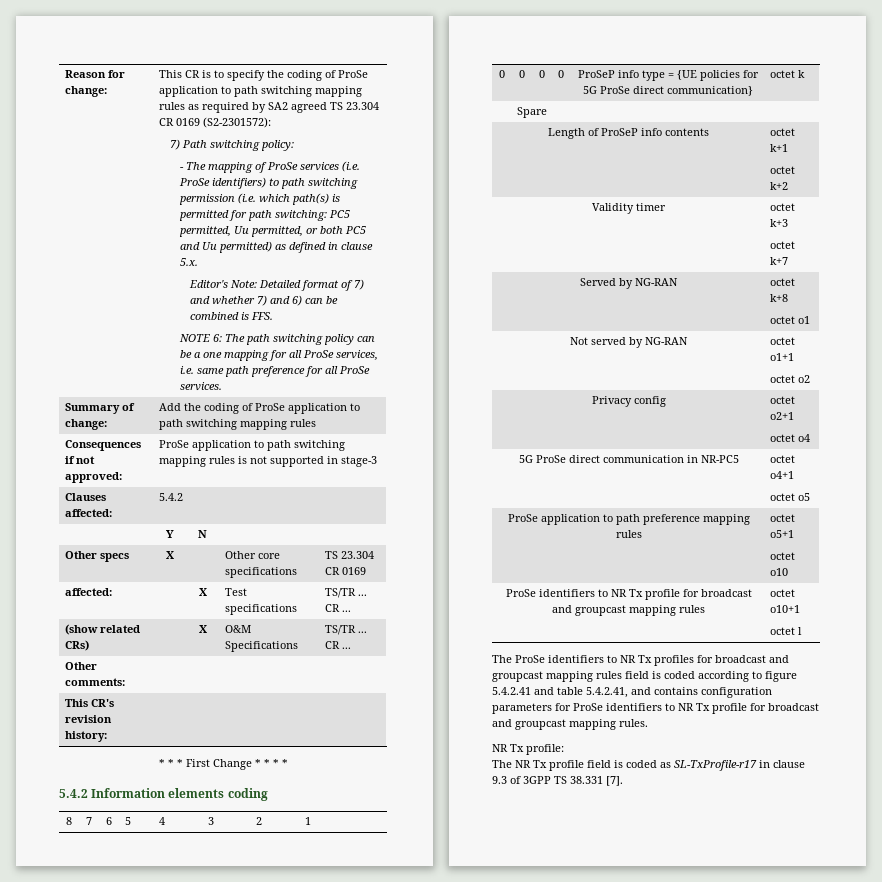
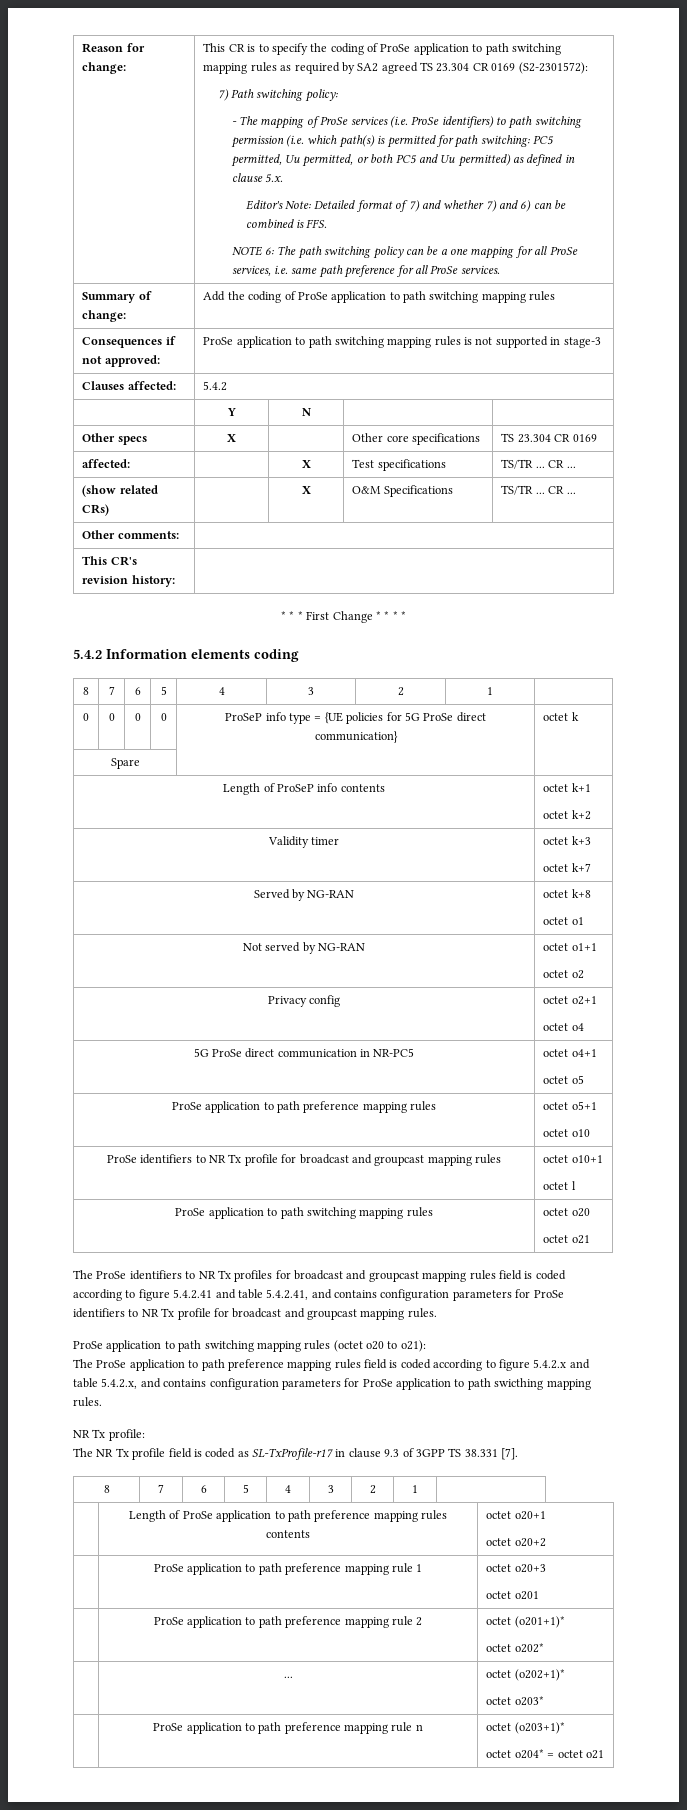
+ ProSe application to path switching mapping rules | octet o20
+ octet o21
+ ProSe application to path switching mapping rules (octet o20 to o21):
+ The ProSe application to path preference mapping rules field is coded according to figure 5.4.2.x and table 5.4.2.x, and contains configuration parameters for ProSe application to path swicthing mapping rules.
  The NR Tx profile field is coded as SL-TxProfile-r17 in clause 9.3 of 3GPP TS 38.331 [7].
+ 8 | 7 | 6 | 5 | 4 | 3 | 2 | 1 |
+ | Length of ProSe application to path preference mapping rules contents | octet o20+1
+ octet o20+2
+ | ProSe application to path preference mapping rule 1 | octet o20+3
+ octet o201
+ | ProSe application to path preference mapping rule 2 | octet (o201+1)*
+ octet o202*
+ | ... | octet (o202+1)*
+ octet o203*
+ | ProSe application to path preference mapping rule n | octet (o203+1)*
+ octet o204* = octet o21

